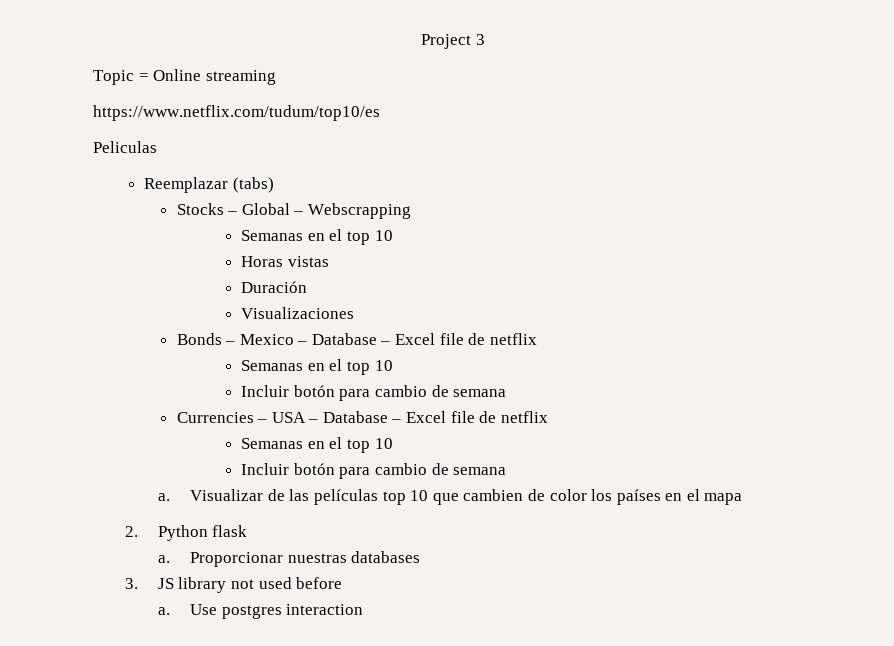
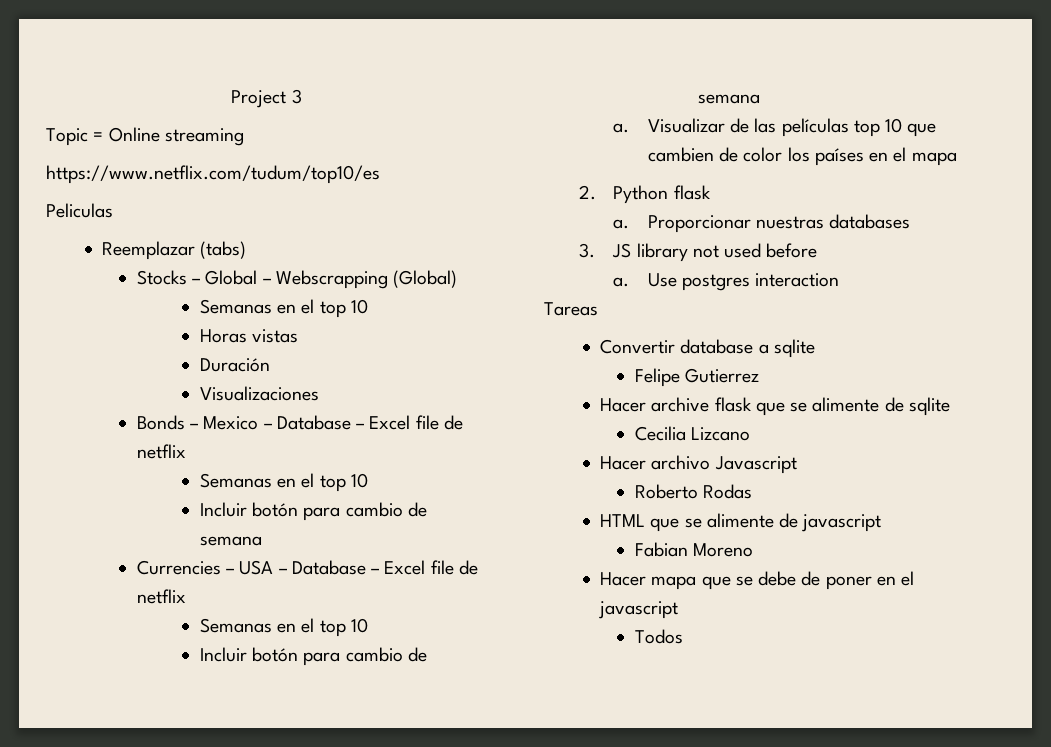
- Stocks – Global – Webscrapping
+ Stocks – Global – Webscrapping (Global)
+ Tareas
+ Convertir database a sqlite
+ Felipe Gutierrez
+ Hacer archive flask que se alimente de sqlite
+ Cecilia Lizcano
+ Hacer archivo Javascript
+ Roberto Rodas
+ HTML que se alimente de javascript
+ Fabian Moreno
+ Hacer mapa que se debe de poner en el javascript
+ Todos

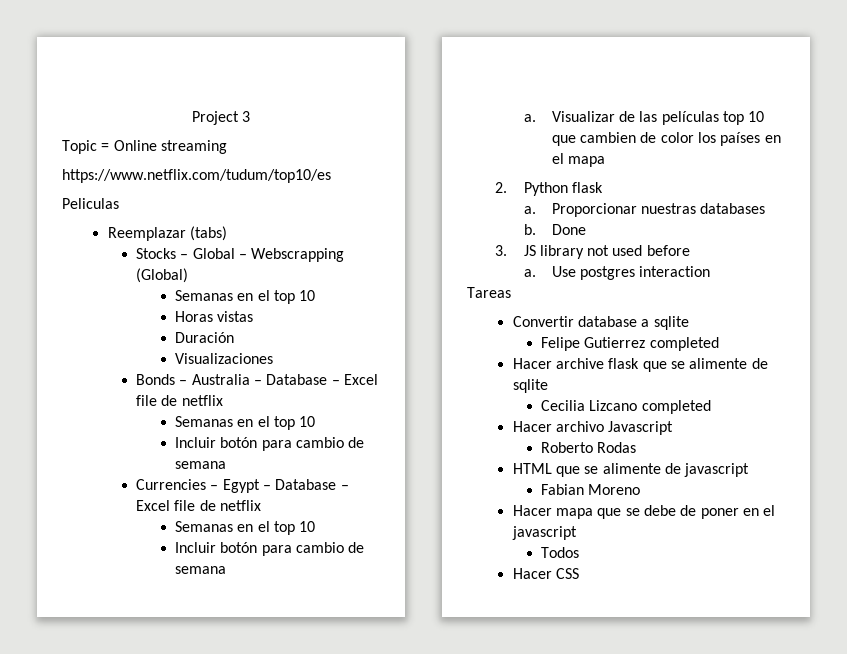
- Bonds – Mexico – Database – Excel file de netflix
+ Bonds – Australia – Database – Excel file de netflix
- Currencies – USA – Database – Excel file de netflix
+ Currencies – Egypt – Database – Excel file de netflix
+ b. Done
- Felipe Gutierrez
+ Felipe Gutierrez completed
- Cecilia Lizcano
+ Cecilia Lizcano completed
+ Hacer CSS

